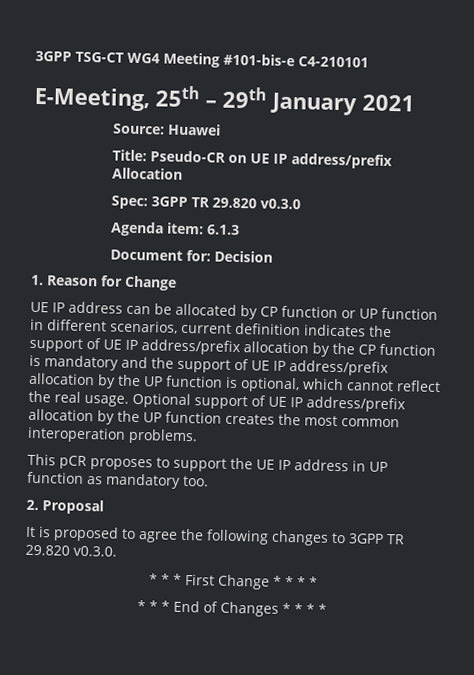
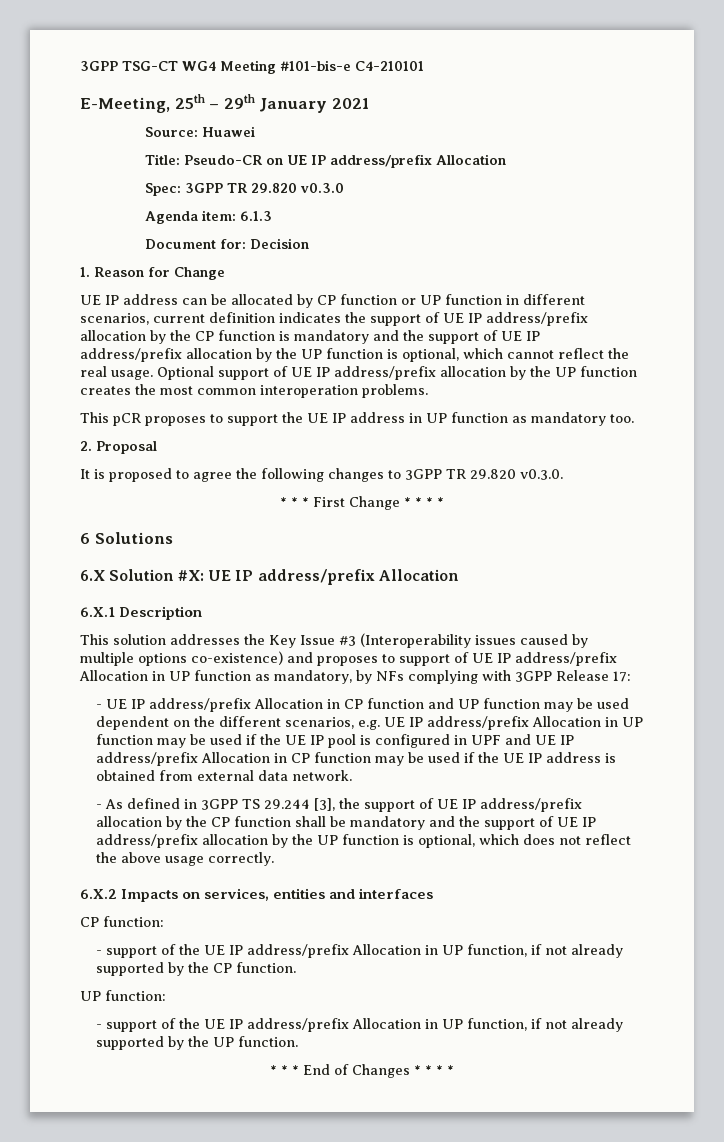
+ 6 Solutions
+ 6.X Solution #X: UE IP address/prefix Allocation
+ 6.X.1 Description
+ This solution addresses the Key Issue #3 (Interoperability issues caused by multiple options co-existence) and proposes to support of UE IP address/prefix Allocation in UP function as mandatory, by NFs complying with 3GPP Release 17:
+ - UE IP address/prefix Allocation in CP function and UP function may be used dependent on the different scenarios, e.g. UE IP address/prefix Allocation in UP function may be used if the UE IP pool is configured in UPF and UE IP address/prefix Allocation in CP function may be used if the UE IP address is obtained from external data network.
+ - As defined in 3GPP TS 29.244 [3], the support of UE IP address/prefix allocation by the CP function shall be mandatory and the support of UE IP address/prefix allocation by the UP function is optional, which does not reflect the above usage correctly.
+ 6.X.2 Impacts on services, entities and interfaces
+ CP function:
+ - support of the UE IP address/prefix Allocation in UP function, if not already supported by the CP function.
+ UP function:
+ - support of the UE IP address/prefix Allocation in UP function, if not already supported by the UP function.

